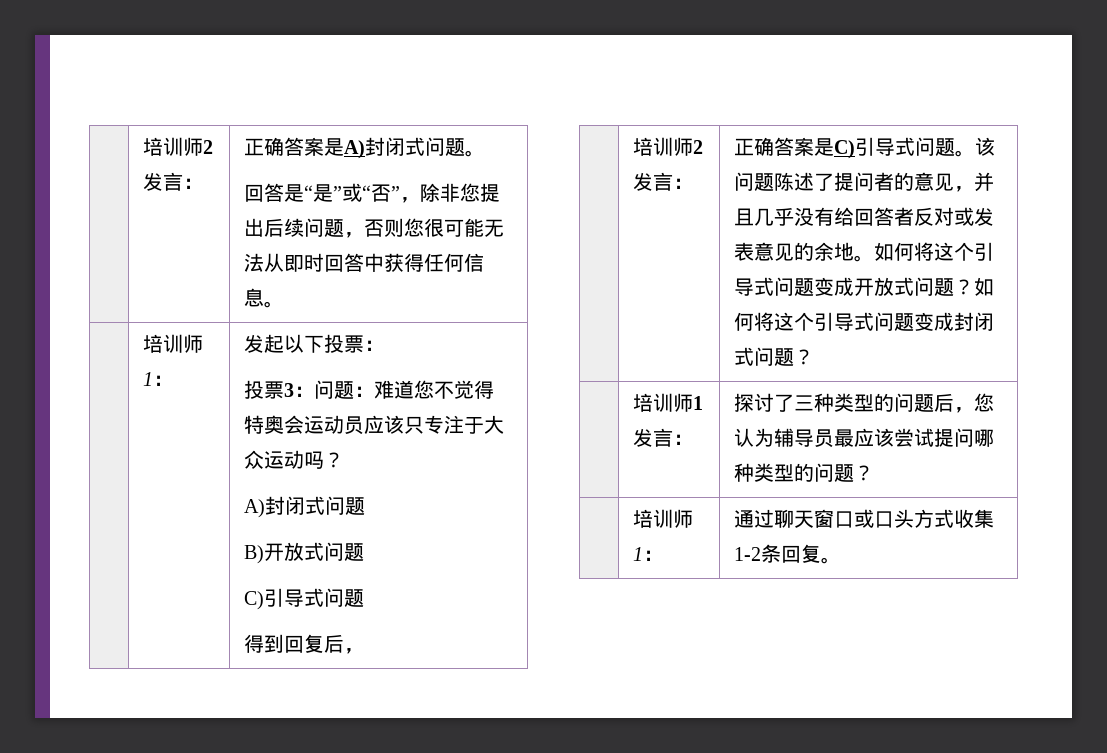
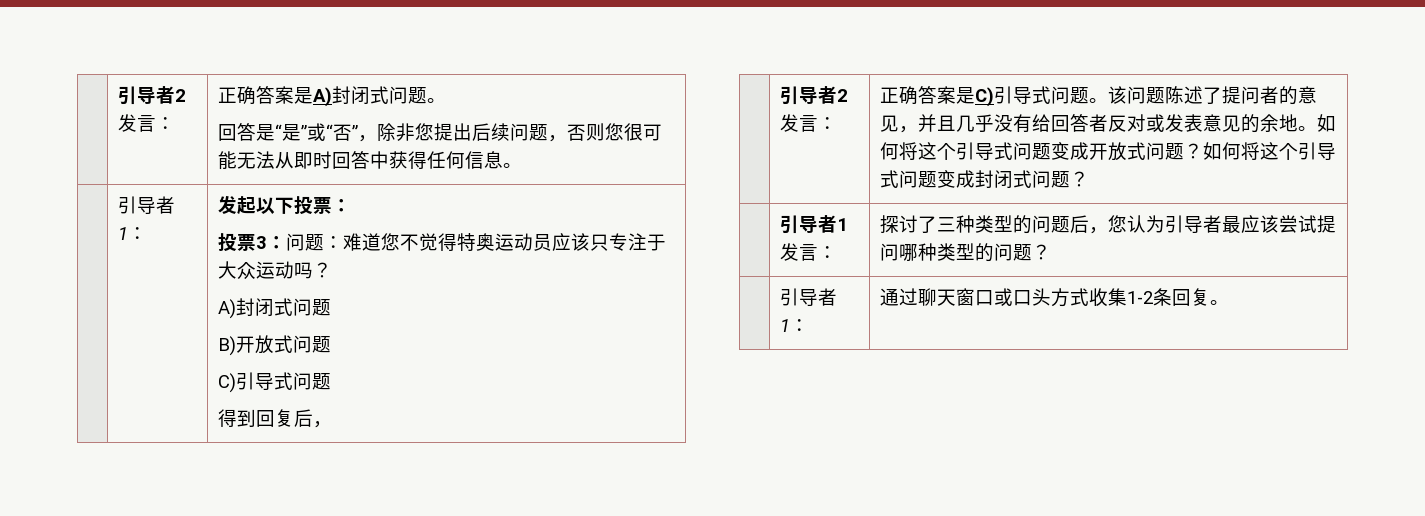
- | 培训师2发言： | 正确答案是A)封闭式问题。
+ | 引导者2发言： | 正确答案是A)封闭式问题。
- | 培训师1： | 发起以下投票：
- 投票3：问题：难道您不觉得特奥会运动员应该只专注于大众运动吗？
+ | 引导者1： | 发起以下投票：
+ 投票3：问题：难道您不觉得特奥运动员应该只专注于大众运动吗？
  A)封闭式问题
  B)开放式问题
  C)引导式问题
  得到回复后，
- | 培训师2发言：
+ | 引导者2发言：
- | 培训师1发言： | 探讨了三种类型的问题后，您认为辅导员最应该尝试提问哪种类型的问题？
+ | 引导者1发言： | 探讨了三种类型的问题后，您认为引导者最应该尝试提问哪种类型的问题？
- | 培训师1： | 通过聊天窗口或口头方式收集1-2条回复。
+ | 引导者1： | 通过聊天窗口或口头方式收集1-2条回复。

